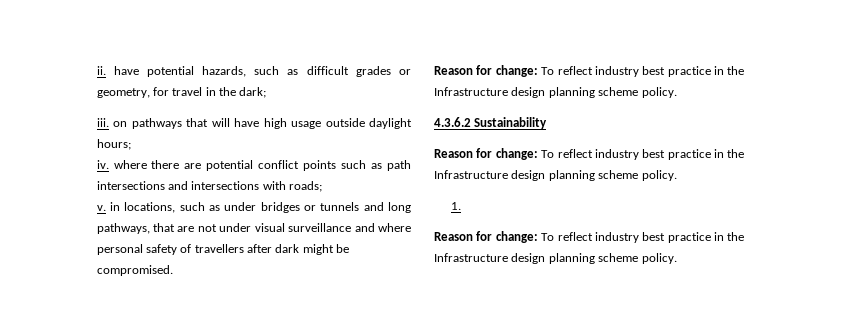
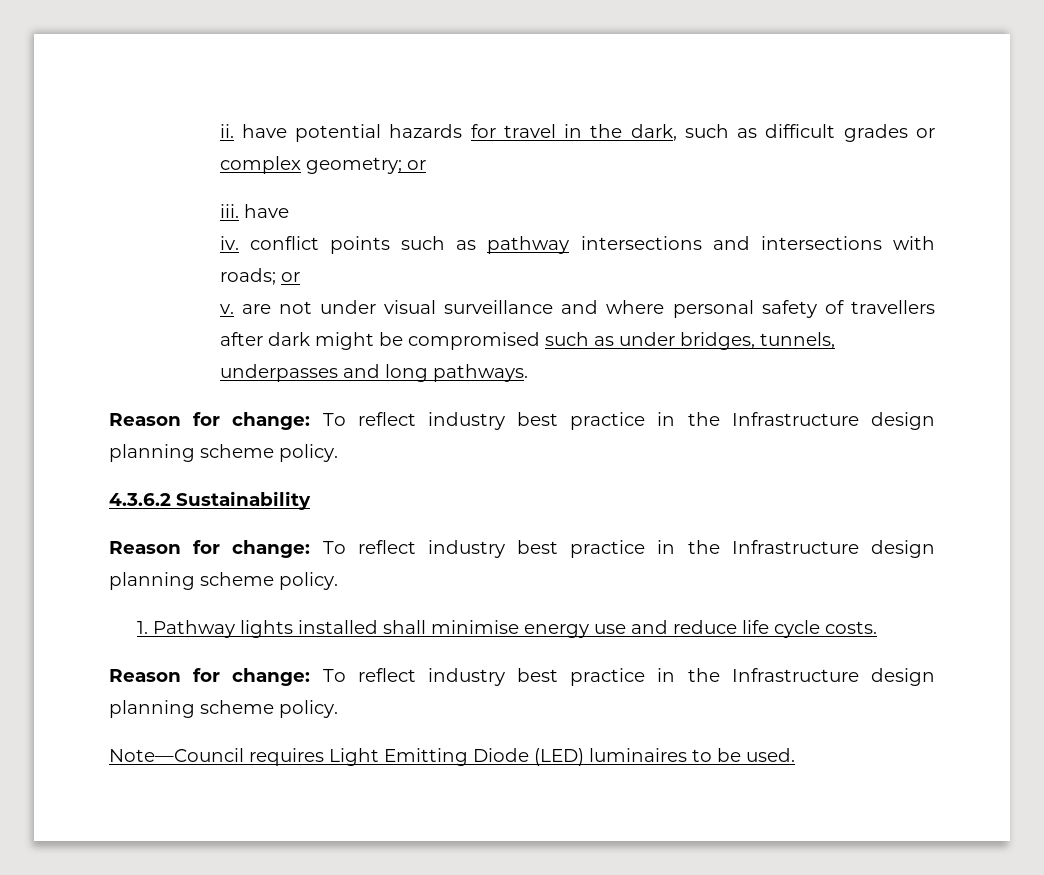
- ii. have potential hazards, such as difficult grades or geometry, for travel in the dark;
- iii. on pathways that will have high usage outside daylight hours;
- iv. where there are potential conflict points such as path intersections and intersections with roads;
+ ii. have potential hazards for travel in the dark, such as difficult grades or complex geometry; or
+ iii. have
+ iv. conflict points such as pathway intersections and intersections with roads; or
- v. in locations, such as under bridges or tunnels and long pathways, that are not under visual surveillance and where personal safety of travellers after dark might be compromised.
+ v. are not under visual surveillance and where personal safety of travellers after dark might be compromised such as under bridges, tunnels, underpasses and long pathways.
- 1.
+ 1. Pathway lights installed shall minimise energy use and reduce life cycle costs.
+ Note—Council requires Light Emitting Diode (LED) luminaires to be used.

